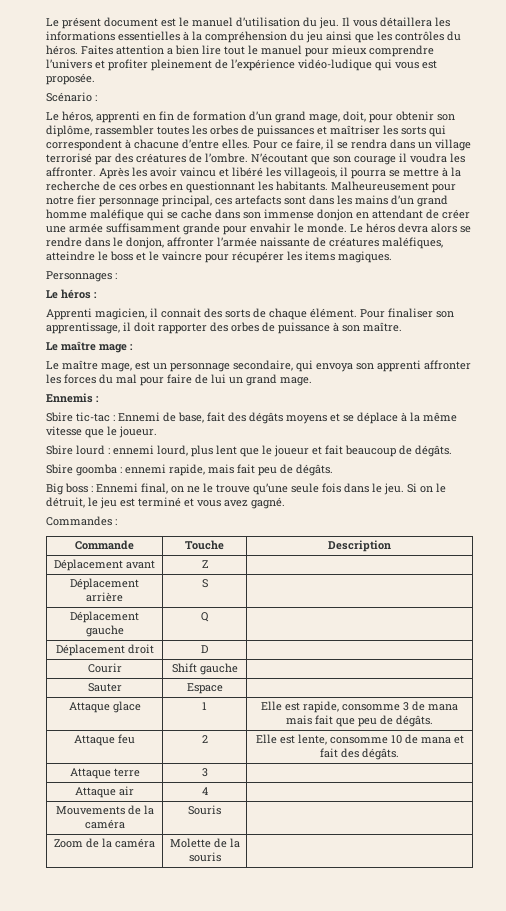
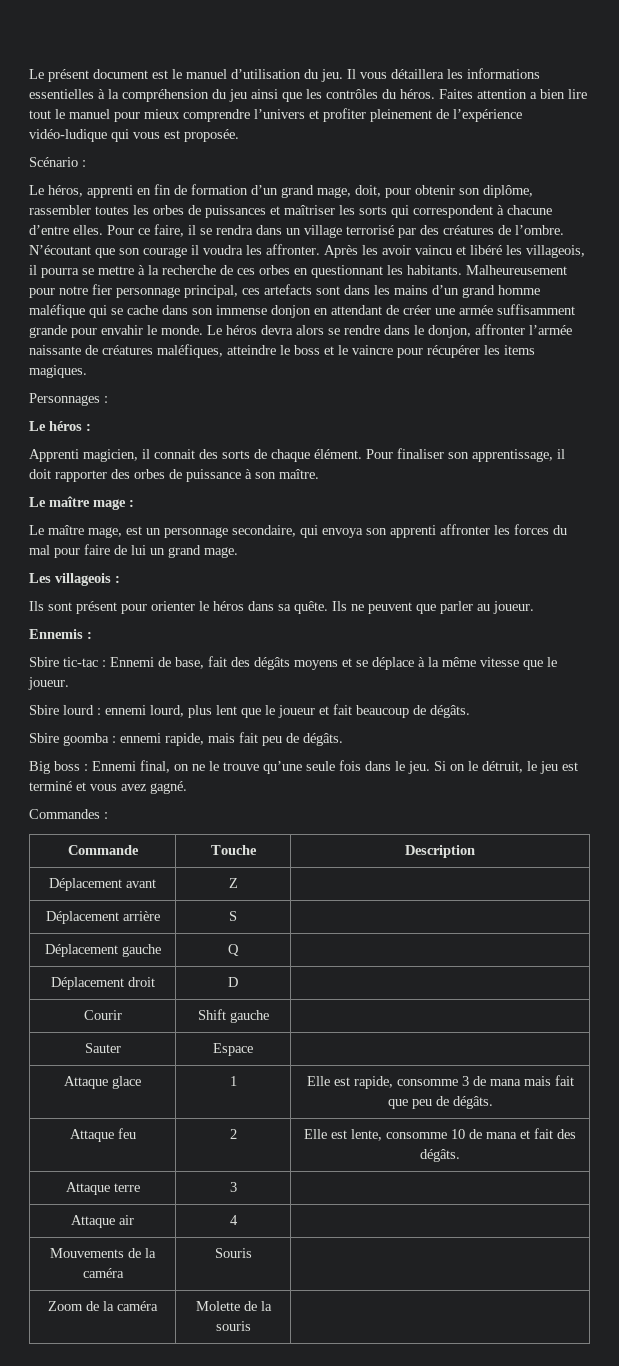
+ Les villageois :
+ Ils sont présent pour orienter le héros dans sa quête. Ils ne peuvent que parler au joueur.

